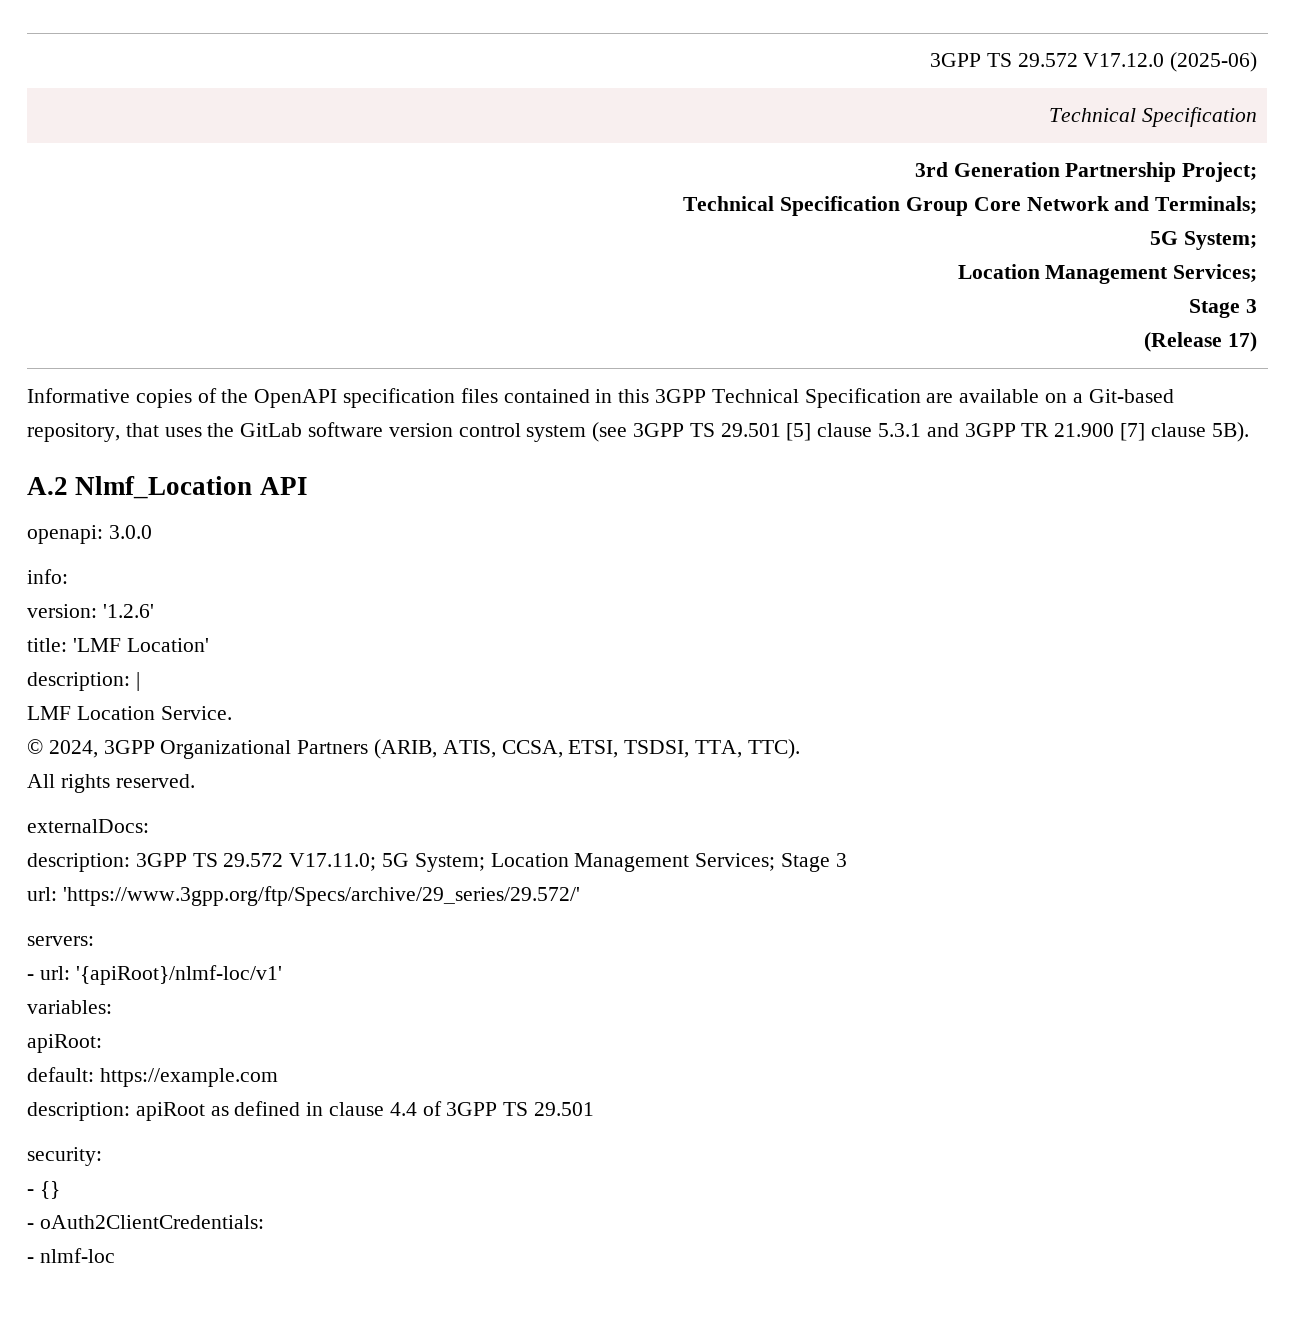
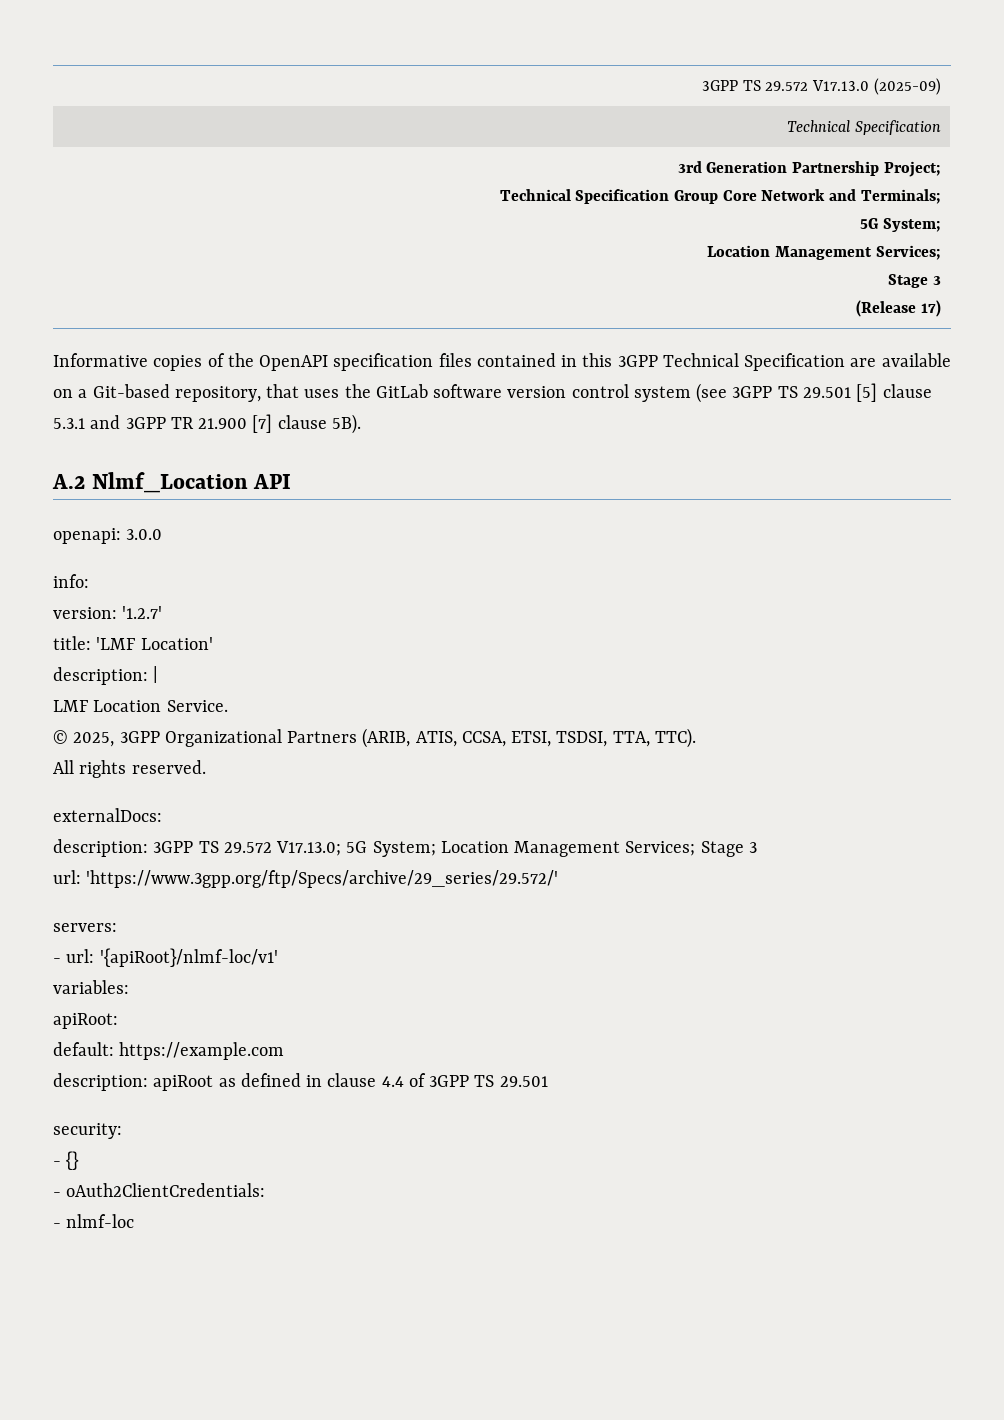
- 3GPP TS 29.572 V17.12.0 (2025-06)
+ 3GPP TS 29.572 V17.13.0 (2025-09)
- version: '1.2.6'
+ version: '1.2.7'
- © 2024, 3GPP Organizational Partners (ARIB, ATIS, CCSA, ETSI, TSDSI, TTA, TTC).
+ © 2025, 3GPP Organizational Partners (ARIB, ATIS, CCSA, ETSI, TSDSI, TTA, TTC).
- description: 3GPP TS 29.572 V17.11.0; 5G System; Location Management Services; Stage 3
+ description: 3GPP TS 29.572 V17.13.0; 5G System; Location Management Services; Stage 3

